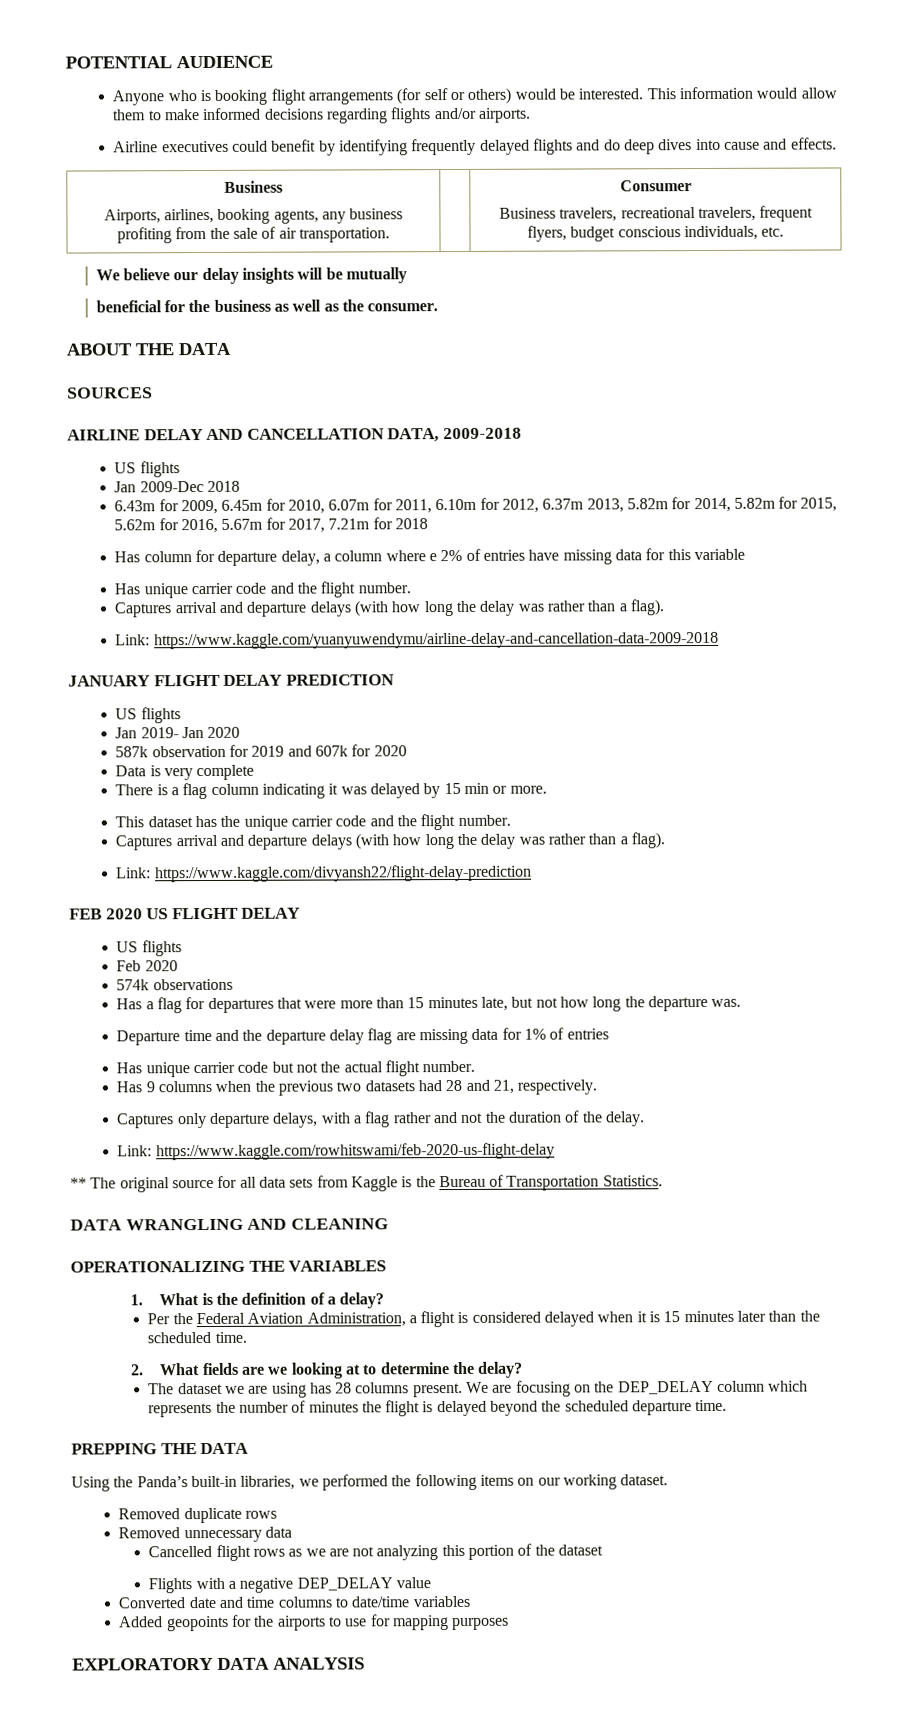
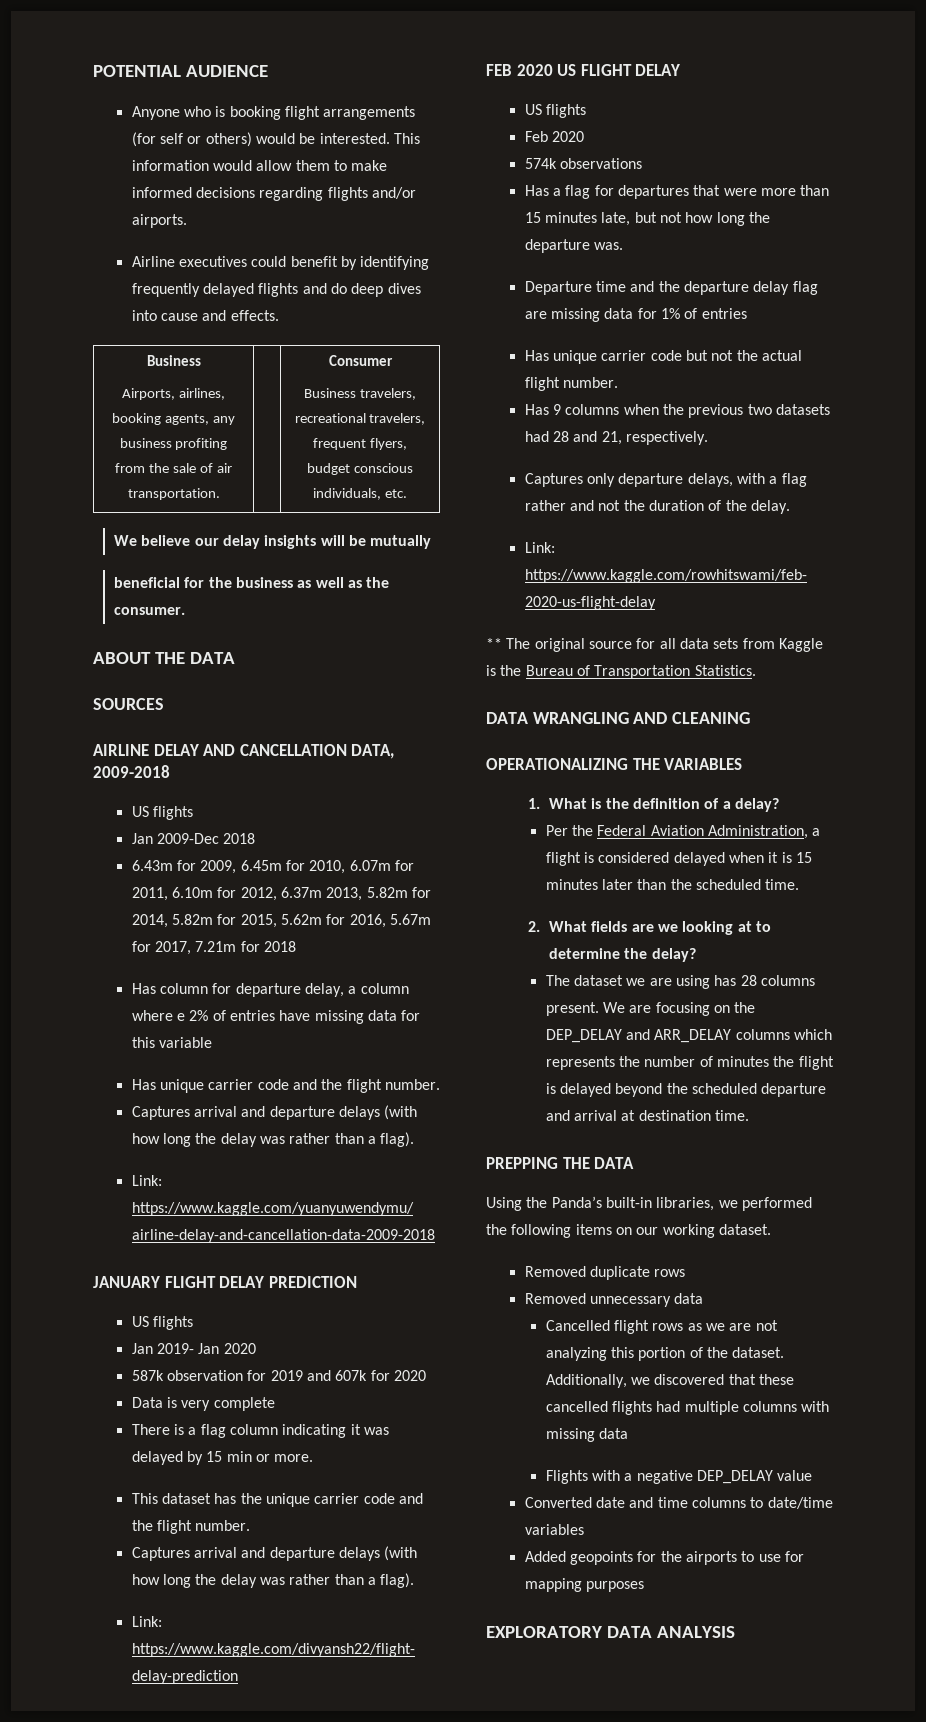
- We are focusing on the DEP_DELAY column which represents the number of minutes the flight is delayed beyond the scheduled departure time.
+ We are focusing on the DEP_DELAY and ARR_DELAY columns which represents the number of minutes the flight is delayed beyond the scheduled departure and arrival at destination time.
- Cancelled flight rows as we are not analyzing this portion of the dataset
+ Cancelled flight rows as we are not analyzing this portion of the dataset. Additionally, we discovered that these cancelled flights had multiple columns with missing data

